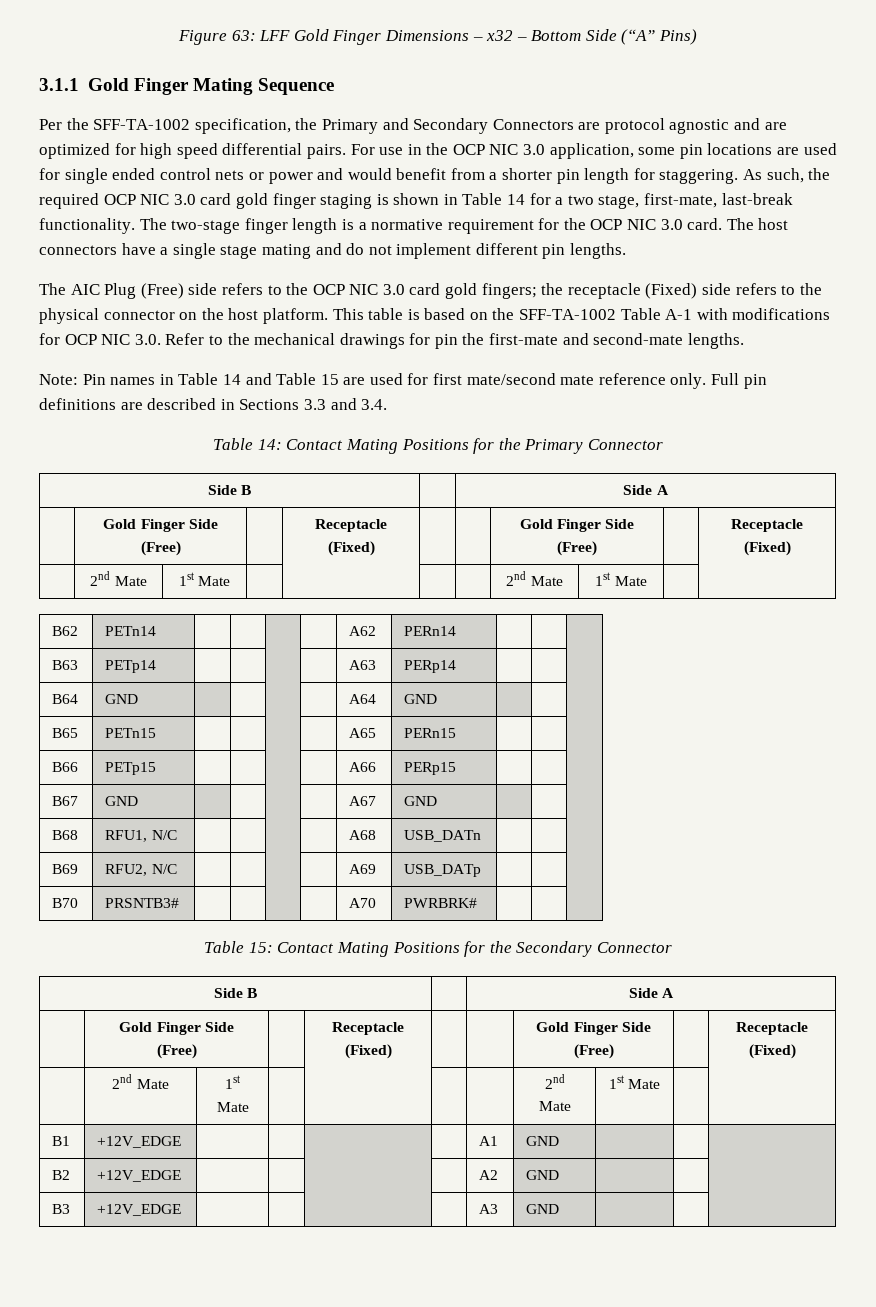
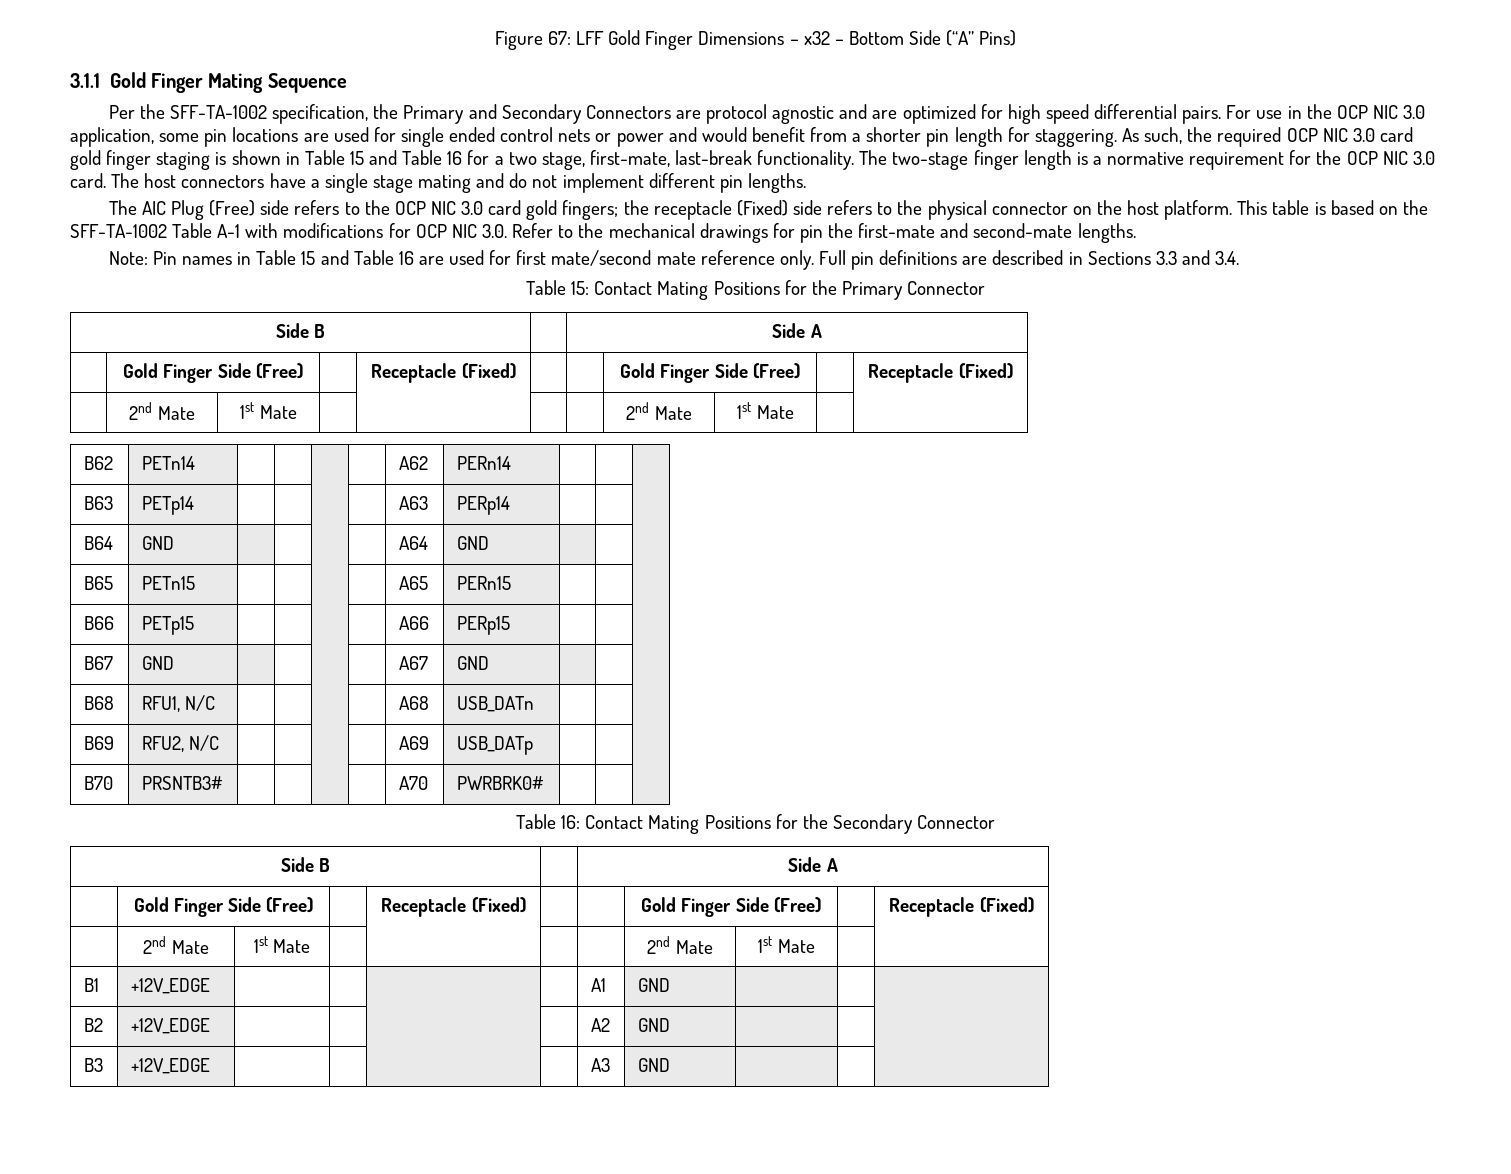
- Figure 63: LFF Gold Finger Dimensions – x32 – Bottom Side (“A” Pins)
+ Figure 67: LFF Gold Finger Dimensions – x32 – Bottom Side (“A” Pins)
- As such, the required OCP NIC 3.0 card gold finger staging is shown in Table 14 for a two stage, first-mate, last-break functionality.
+ As such, the required OCP NIC 3.0 card gold finger staging is shown in Table 15 and Table 16 for a two stage, first-mate, last-break functionality.
- Note: Pin names in Table 14 and Table 15 are used for first mate/second mate reference only.
+ Note: Pin names in Table 15 and Table 16 are used for first mate/second mate reference only.
- Table 14: Contact Mating Positions for the Primary Connector
+ Table 15: Contact Mating Positions for the Primary Connector
- B70 | PRSNTB3# | | | | | A70 | PWRBRK# | | |
- Table 15: Contact Mating Positions for the Secondary Connector
+ B70 | PRSNTB3# | | | | | A70 | PWRBRK0# | | |
+ Table 16: Contact Mating Positions for the Secondary Connector

